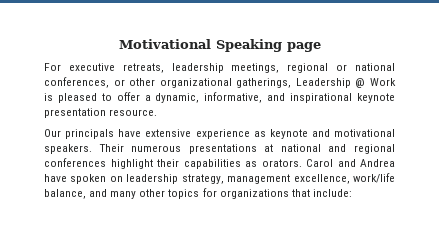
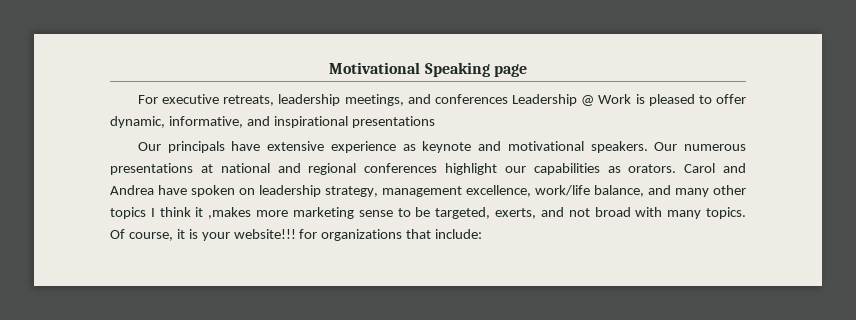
- For executive retreats, leadership meetings, regional or national conferences, or other organizational gatherings, Leadership @ Work is pleased to offer a dynamic, informative, and inspirational keynote presentation resource.
+ For executive retreats, leadership meetings, and conferences Leadership @ Work is pleased to offer dynamic, informative, and inspirational presentations
- Their numerous presentations at national and regional conferences highlight their capabilities as orators.
+ Our numerous presentations at national and regional conferences highlight our capabilities as orators.
- Carol and Andrea have spoken on leadership strategy, management excellence, work/life balance, and many other topics for organizations that include:
+ Carol and Andrea have spoken on leadership strategy, management excellence, work/life balance, and many other topics I think it ,makes more marketing sense to be targeted, exerts, and not broad with many topics. Of course, it is your website!!! for organizations that include:

